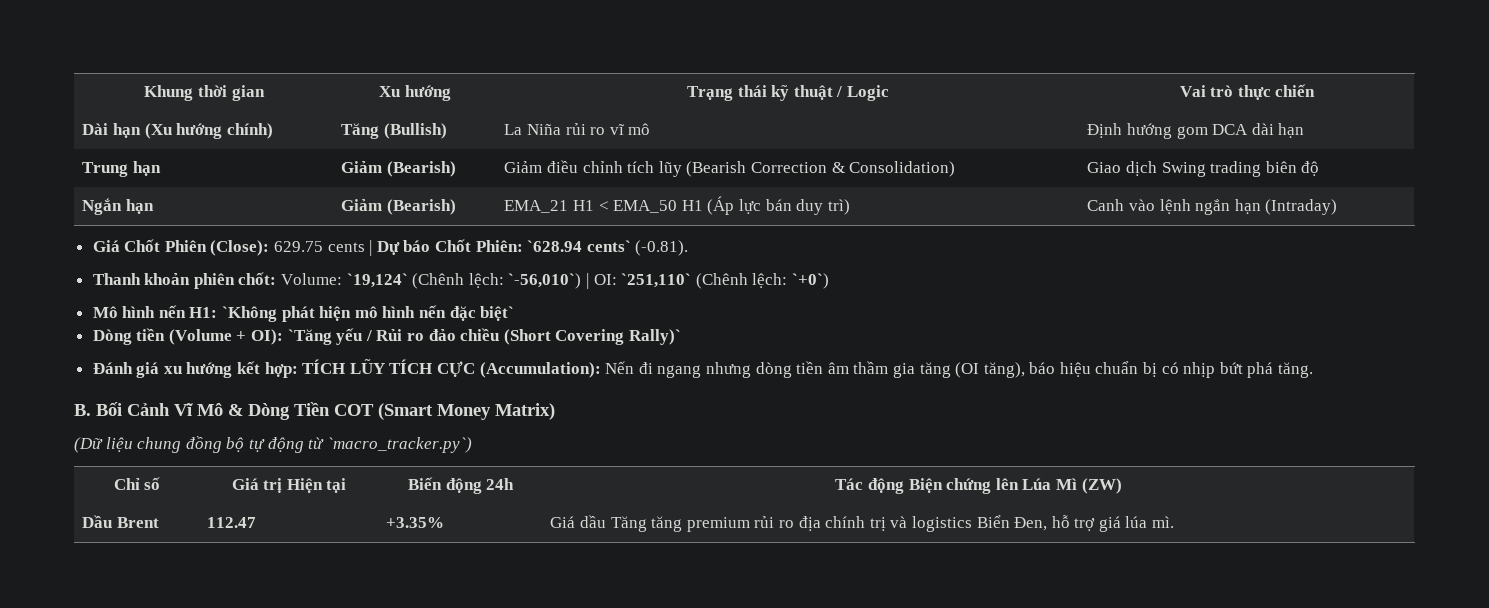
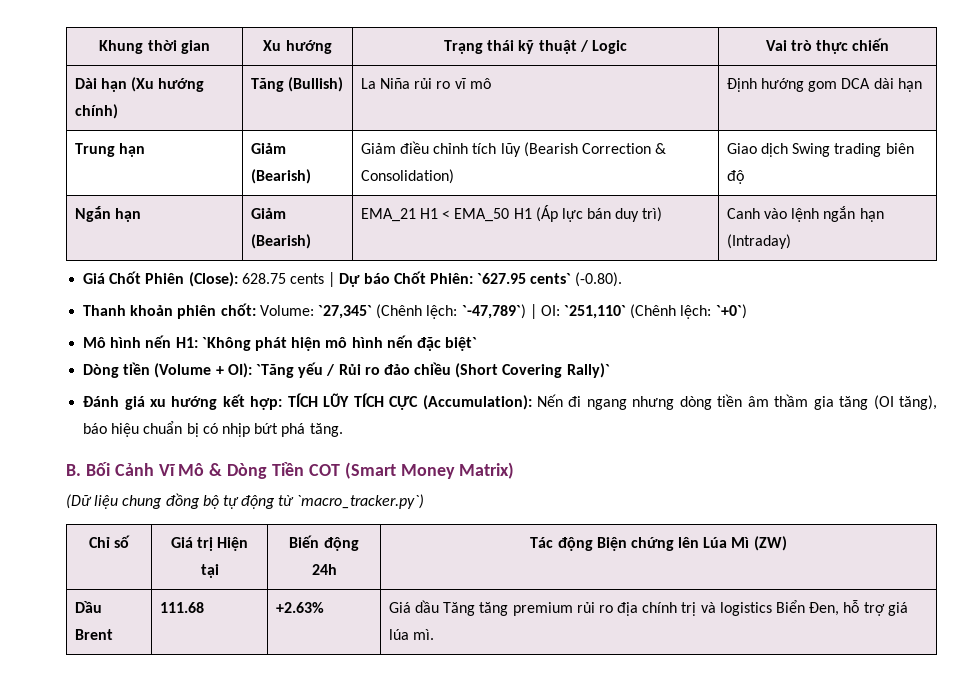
- Giá Chốt Phiên (Close): 629.75 cents | Dự báo Chốt Phiên: `628.94 cents` (-0.81).
+ Giá Chốt Phiên (Close): 628.75 cents | Dự báo Chốt Phiên: `627.95 cents` (-0.80).
- Thanh khoản phiên chốt: Volume: `19,124` (Chênh lệch: `-56,010`) | OI: `251,110` (Chênh lệch: `+0`)
+ Thanh khoản phiên chốt: Volume: `27,345` (Chênh lệch: `-47,789`) | OI: `251,110` (Chênh lệch: `+0`)
- Dầu Brent | 112.47 | +3.35% | Giá dầu Tăng tăng premium rủi ro địa chính trị và logistics Biển Đen, hỗ trợ giá lúa mì.
+ Dầu Brent | 111.68 | +2.63% | Giá dầu Tăng tăng premium rủi ro địa chính trị và logistics Biển Đen, hỗ trợ giá lúa mì.

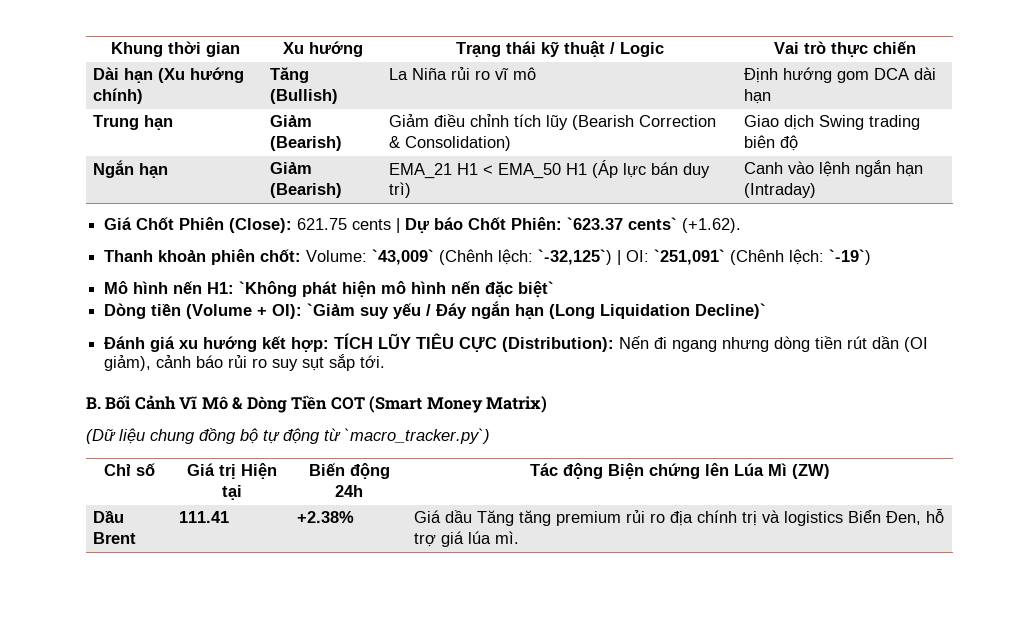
- Giá Chốt Phiên (Close): 628.75 cents | Dự báo Chốt Phiên: `627.95 cents` (-0.80).
+ Giá Chốt Phiên (Close): 621.75 cents | Dự báo Chốt Phiên: `623.37 cents` (+1.62).
- Thanh khoản phiên chốt: Volume: `27,345` (Chênh lệch: `-47,789`) | OI: `251,110` (Chênh lệch: `+0`)
+ Thanh khoản phiên chốt: Volume: `43,009` (Chênh lệch: `-32,125`) | OI: `251,091` (Chênh lệch: `-19`)
- Dòng tiền (Volume + OI): `Tăng yếu / Rủi ro đảo chiều (Short Covering Rally)`
+ Dòng tiền (Volume + OI): `Giảm suy yếu / Đáy ngắn hạn (Long Liquidation Decline)`
- Đánh giá xu hướng kết hợp: TÍCH LŨY TÍCH CỰC (Accumulation): Nến đi ngang nhưng dòng tiền âm thầm gia tăng (OI tăng), báo hiệu chuẩn bị có nhịp bứt phá tăng.
+ Đánh giá xu hướng kết hợp: TÍCH LŨY TIÊU CỰC (Distribution): Nến đi ngang nhưng dòng tiền rút dần (OI giảm), cảnh báo rủi ro suy sụt sắp tới.
- Dầu Brent | 111.68 | +2.63% | Giá dầu Tăng tăng premium rủi ro địa chính trị và logistics Biển Đen, hỗ trợ giá lúa mì.
+ Dầu Brent | 111.41 | +2.38% | Giá dầu Tăng tăng premium rủi ro địa chính trị và logistics Biển Đen, hỗ trợ giá lúa mì.

